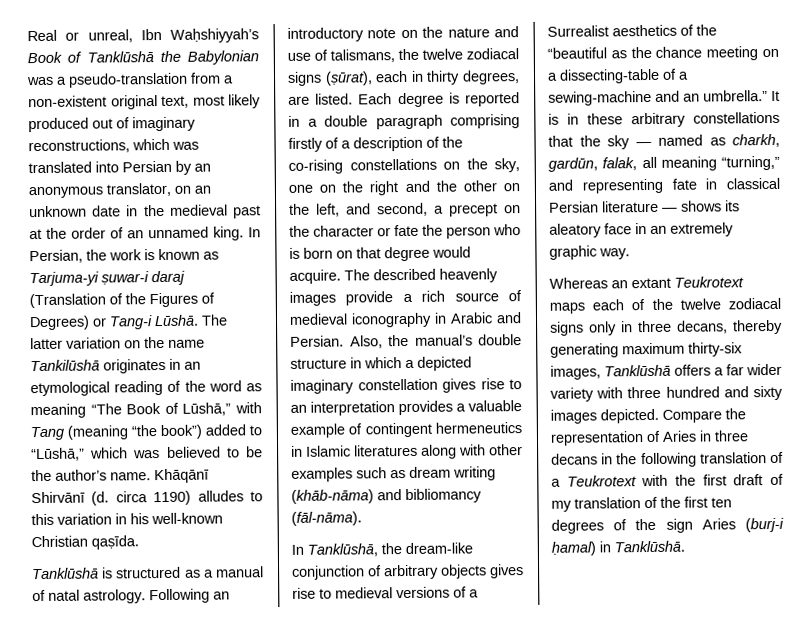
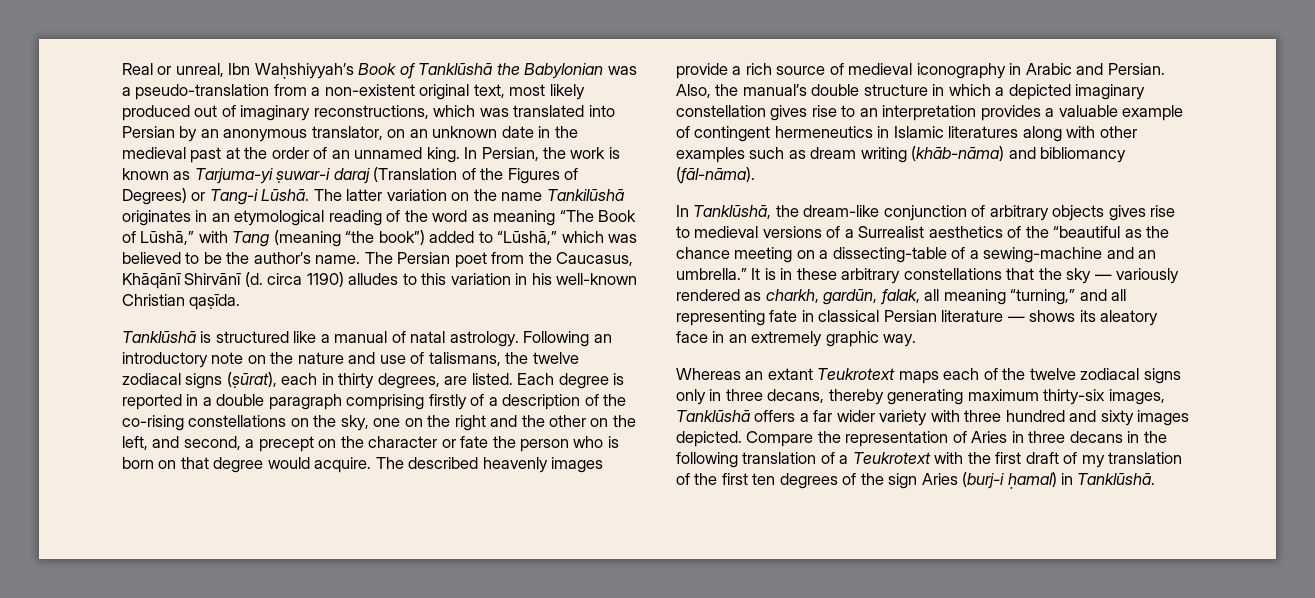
- Khāqānī Shirvānī (d. circa 1190) alludes to this variation in his well-known Christian qaṣīda.
+ The Persian poet from the Caucasus, Khāqānī Shirvānī (d. circa 1190) alludes to this variation in his well-known Christian qaṣīda.
- Tanklūshā is structured as a manual of natal astrology.
+ Tanklūshā is structured like a manual of natal astrology.
- It is in these arbitrary constellations that the sky — named as charkh, gardūn, falak, all meaning “turning,” and representing fate in classical Persian literature — shows its aleatory face in an extremely graphic way.
+ It is in these arbitrary constellations that the sky — variously rendered as charkh, gardūn, falak, all meaning “turning,” and all representing fate in classical Persian literature — shows its aleatory face in an extremely graphic way.

